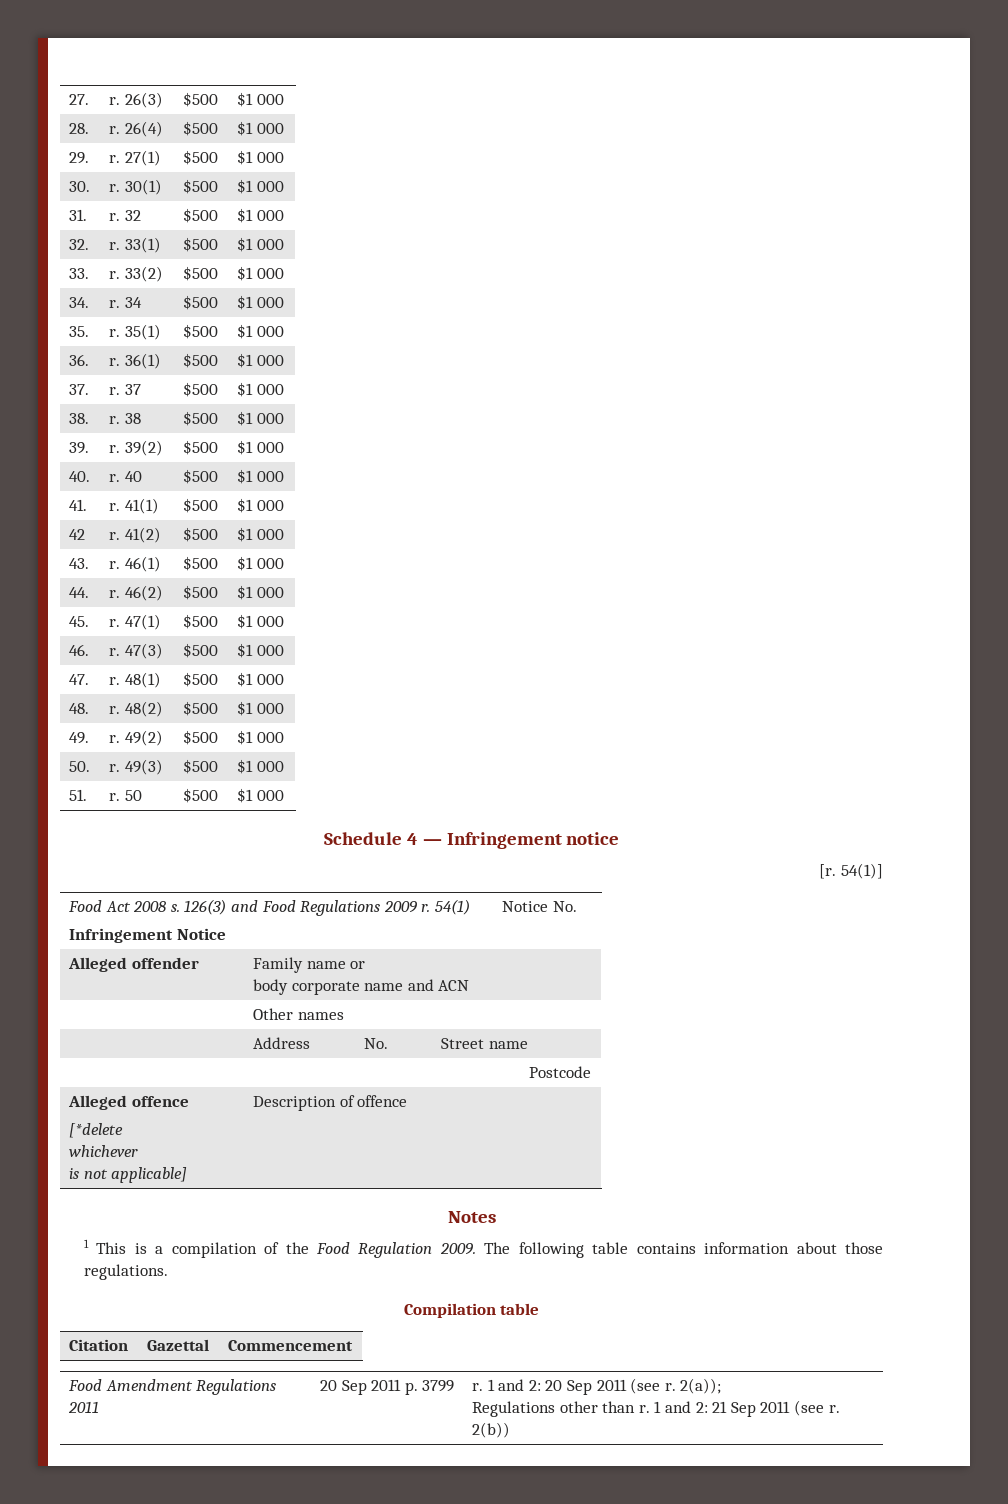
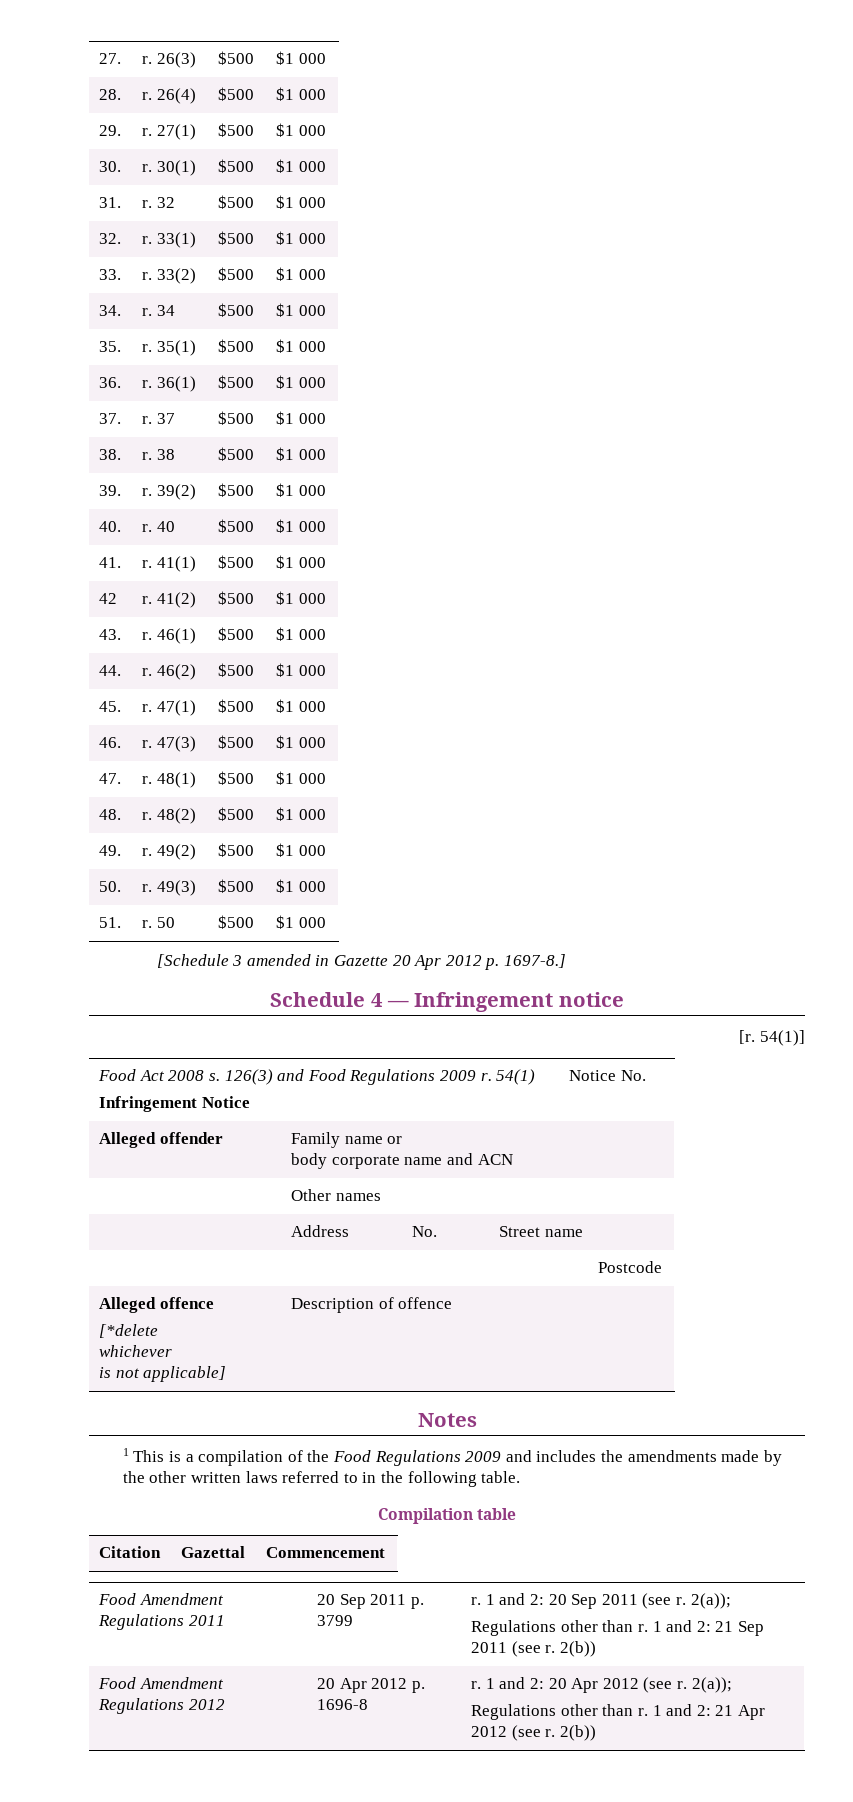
+ [Schedule 3 amended in Gazette 20 Apr 2012 p. 1697-8.]
- 1 This is a compilation of the Food Regulation 2009. The following table contains information about those regulations.
+ 1 This is a compilation of the Food Regulations 2009 and includes the amendments made by the other written laws referred to in the following table.
+ Food Amendment Regulations 2012 | 20 Apr 2012 p. 1696-8 | r. 1 and 2: 20 Apr 2012 (see r. 2(a));
+ Regulations other than r. 1 and 2: 21 Apr 2012 (see r. 2(b))

